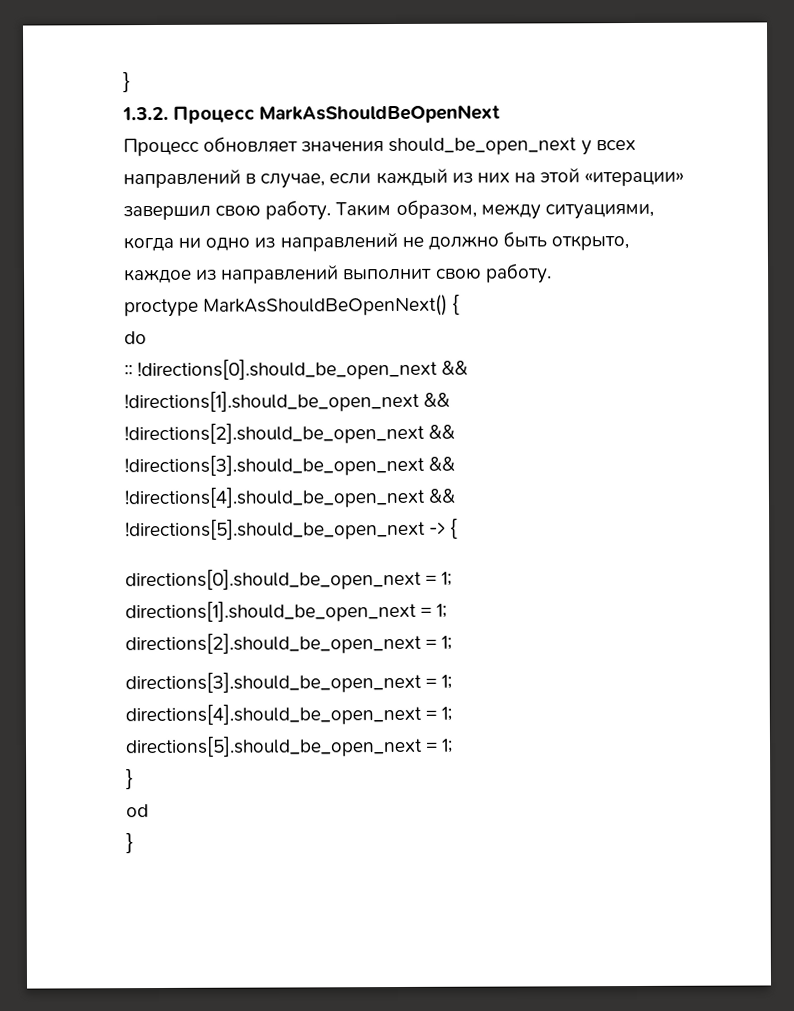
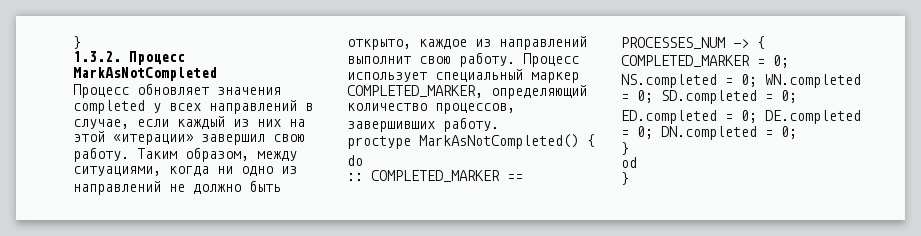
- 1.3.2. Процесс MarkAsShouldBeOpenNext
+ 1.3.2. Процесс MarkAsNotCompleted
- Процесс обновляет значения should_be_open_next у всех направлений в случае, если каждый из них на этой «итерации» завершил свою работу.
+ Процесс обновляет значения completed у всех направлений в случае, если каждый из них на этой «итерации» завершил свою работу.
+ Процесс использует специальный маркер COMPLETED_MARKER, определяющий количество процессов, завершивших работу.
- proctype MarkAsShouldBeOpenNext() {
+ proctype MarkAsNotCompleted() {
- :: !directions[0].should_be_open_next && !directions[1].should_be_open_next && !directions[2].should_be_open_next && !directions[3].should_be_open_next && !directions[4].should_be_open_next && !directions[5].should_be_open_next -> {
- directions[0].should_be_open_next = 1; directions[1].should_be_open_next = 1; directions[2].should_be_open_next = 1;
- directions[3].should_be_open_next = 1; directions[4].should_be_open_next = 1; directions[5].should_be_open_next = 1;
+ :: COMPLETED_MARKER == PROCESSES_NUM -> {
+ COMPLETED_MARKER = 0;
+ NS.completed = 0; WN.completed = 0; SD.completed = 0;
+ ED.completed = 0; DE.completed = 0; DN.completed = 0;

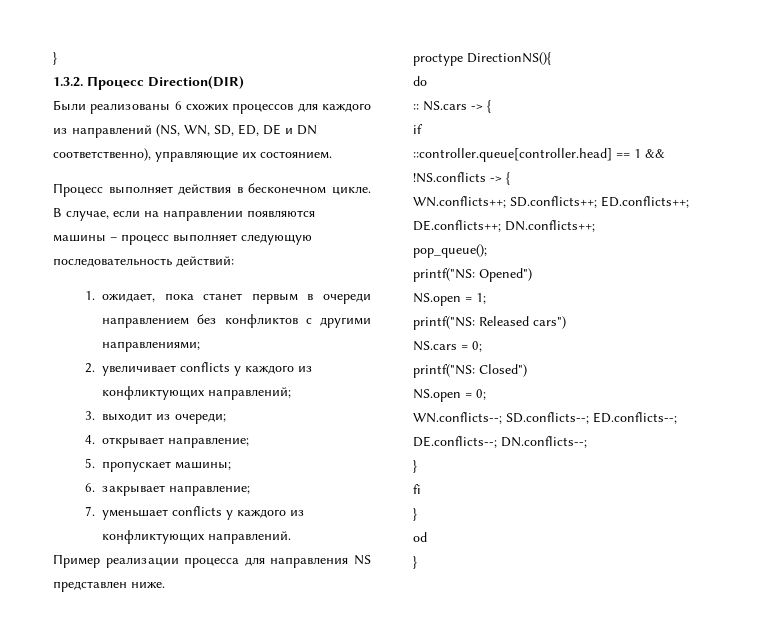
- 1.3.2. Процесс MarkAsNotCompleted
- Процесс обновляет значения completed у всех направлений в случае, если каждый из них на этой «итерации» завершил свою работу. Таким образом, между ситуациями, когда ни одно из направлений не должно быть открыто, каждое из направлений выполнит свою работу. Процесс использует специальный маркер COMPLETED_MARKER, определяющий количество процессов, завершивших работу.
+ 1.3.2. Процесс Direction(DIR)
+ Были реализованы 6 схожих процессов для каждого из направлений (NS, WN, SD, ED, DE и DN соответственно), управляющие их состоянием.
+ Процесс выполняет действия в бесконечном цикле. В случае, если на направлении появляются машины – процесс выполняет следующую последовательность действий:
+ 1. ожидает, пока станет первым в очереди направлением без конфликтов с другими направлениями;
+ 2. увеличивает conflicts у каждого из конфликтующих направлений;
+ 3. выходит из очереди;
+ 4. открывает направление;
+ 5. пропускает машины;
+ 6. закрывает направление;
+ 7. уменьшает conflicts у каждого из конфликтующих направлений.
+ Пример реализации процесса для направления NS представлен ниже.
- proctype MarkAsNotCompleted() {
+ proctype DirectionNS(){
- :: COMPLETED_MARKER == PROCESSES_NUM -> {
- COMPLETED_MARKER = 0;
- NS.completed = 0; WN.completed = 0; SD.completed = 0;
- ED.completed = 0; DE.completed = 0; DN.completed = 0;
+ :: NS.cars -> {
+ if
+ ::controller.queue[controller.head] == 1 && !NS.conflicts -> {
+ WN.conflicts++; SD.conflicts++; ED.conflicts++; DE.conflicts++; DN.conflicts++;
+ pop_queue();
+ printf("NS: Opened")
+ NS.open = 1;
+ printf("NS: Released cars")
+ NS.cars = 0;
+ printf("NS: Closed")
+ NS.open = 0;
+ WN.conflicts--; SD.conflicts--; ED.conflicts--; DE.conflicts--; DN.conflicts--;
+ }
+ fi

